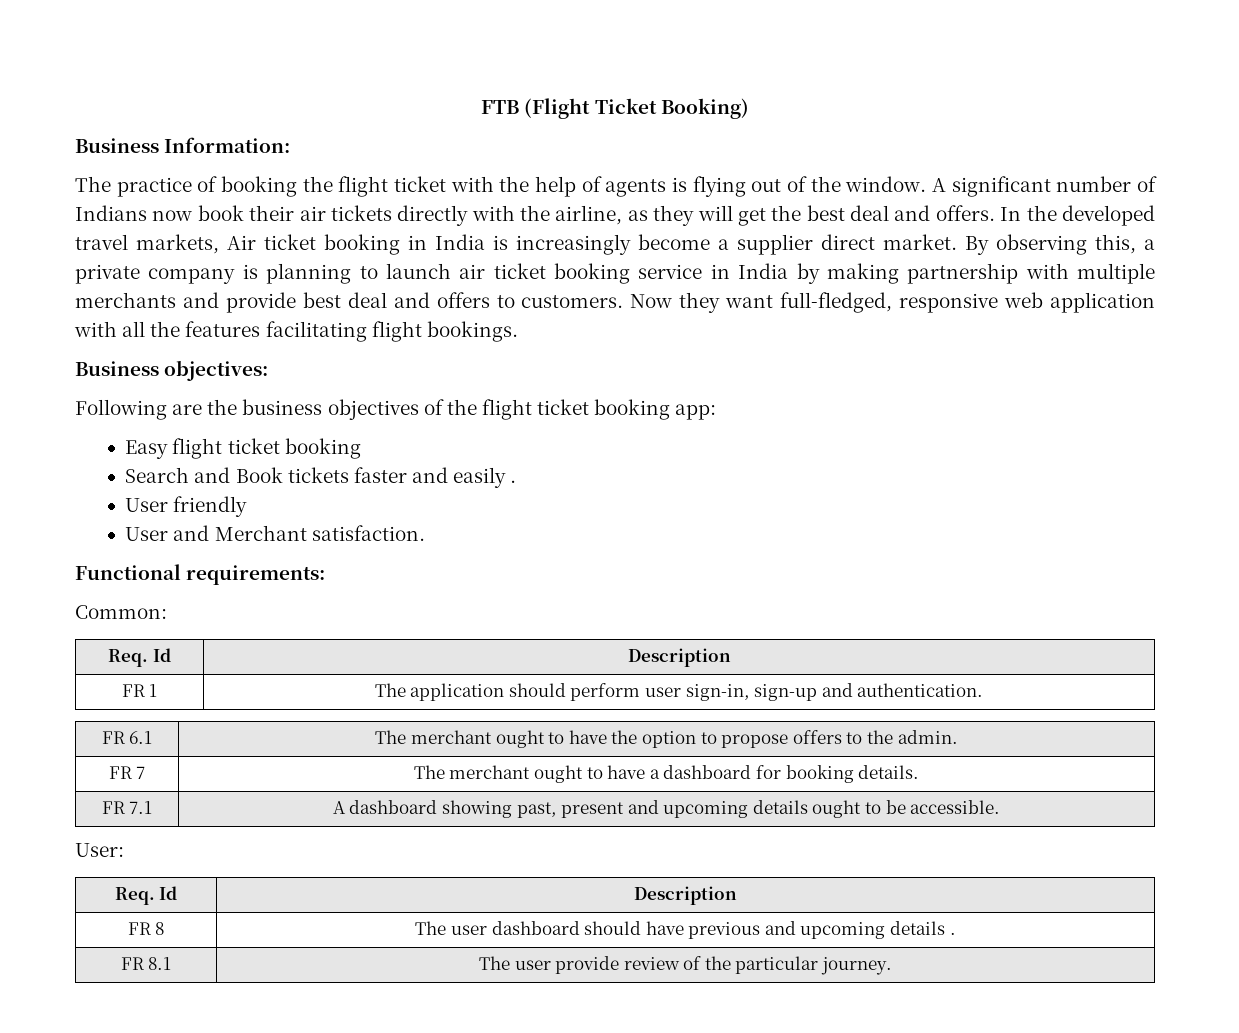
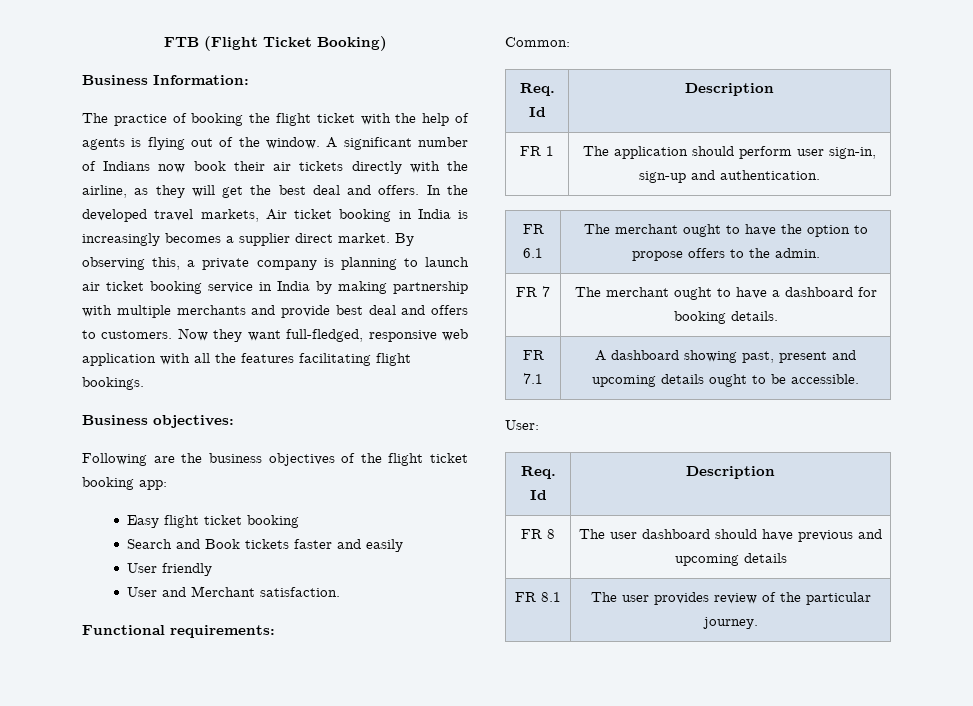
- In the developed travel markets, Air ticket booking in India is increasingly become a supplier direct market.
+ In the developed travel markets, Air ticket booking in India is increasingly becomes a supplier direct market.
- Search and Book tickets faster and easily .
+ Search and Book tickets faster and easily
- FR 8 | The user dashboard should have previous and upcoming details .
+ FR 8 | The user dashboard should have previous and upcoming details
- FR 8.1 | The user provide review of the particular journey.
+ FR 8.1 | The user provides review of the particular journey.

